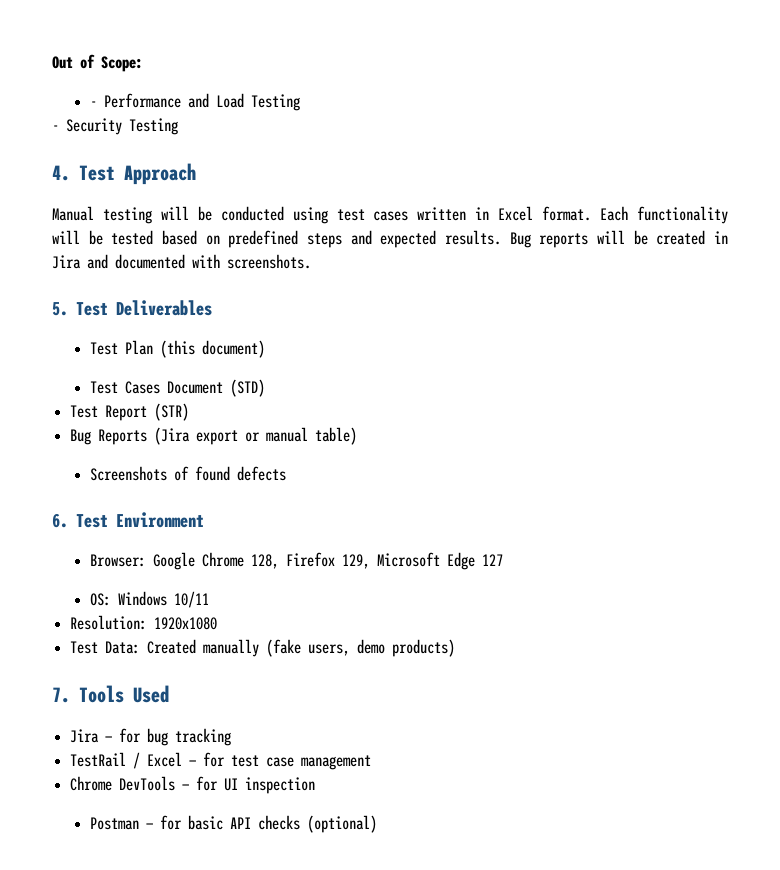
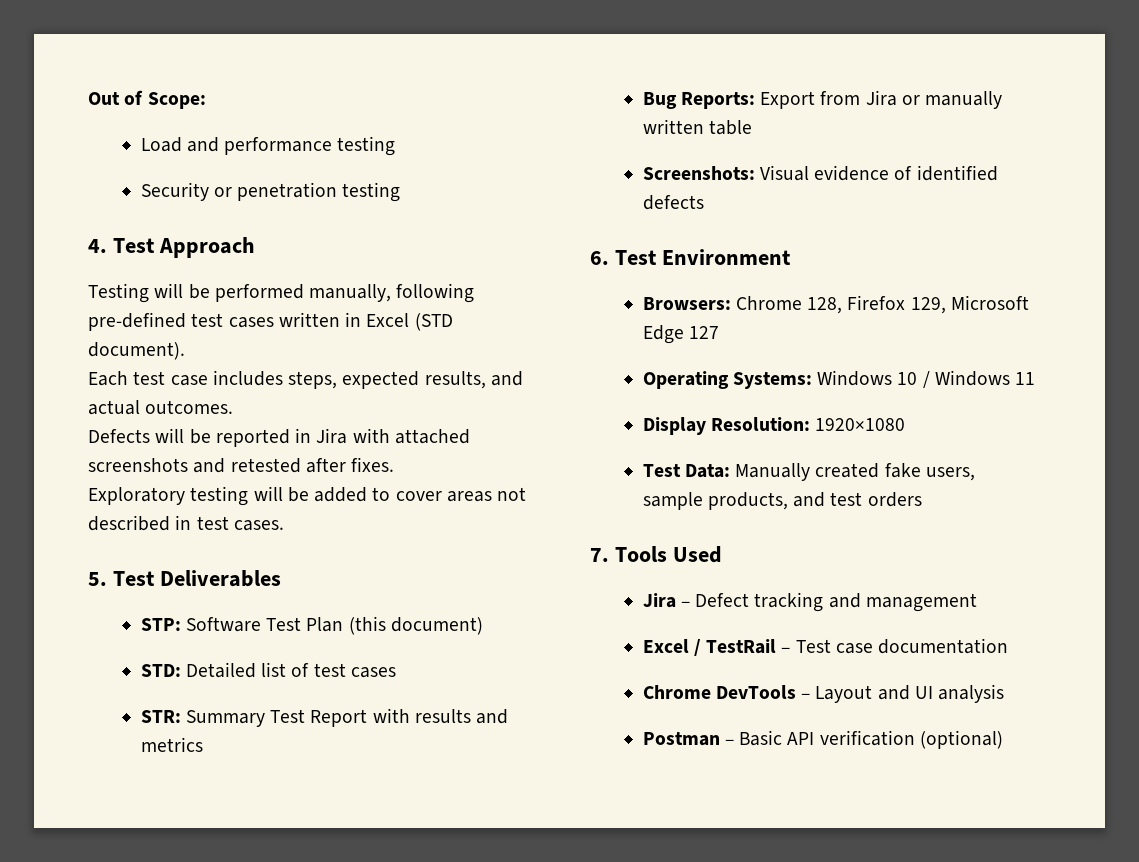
- - Performance and Load Testing
- - Security Testing
+ Load and performance testing
+ Security or penetration testing
  4. Test Approach
- Manual testing will be conducted using test cases written in Excel format. Each functionality will be tested based on predefined steps and expected results. Bug reports will be created in Jira and documented with screenshots.
+ Testing will be performed manually, following pre-defined test cases written in Excel (STD document).
+ Each test case includes steps, expected results, and actual outcomes.
+ Defects will be reported in Jira with attached screenshots and retested after fixes.
+ Exploratory testing will be added to cover areas not described in test cases.
- Test Plan (this document)
+ STP: Software Test Plan (this document)
- Test Cases Document (STD)
- Test Report (STR)
- Bug Reports (Jira export or manual table)
- Screenshots of found defects
+ STD: Detailed list of test cases
+ STR: Summary Test Report with results and metrics
+ Bug Reports: Export from Jira or manually written table
+ Screenshots: Visual evidence of identified defects
- Browser: Google Chrome 128, Firefox 129, Microsoft Edge 127
+ Browsers: Chrome 128, Firefox 129, Microsoft Edge 127
- OS: Windows 10/11
- Resolution: 1920x1080
- Test Data: Created manually (fake users, demo products)
+ Operating Systems: Windows 10 / Windows 11
+ Display Resolution: 1920×1080
+ Test Data: Manually created fake users, sample products, and test orders
  7. Tools Used
- Jira — for bug tracking
- TestRail / Excel — for test case management
- Chrome DevTools — for UI inspection
- Postman — for basic API checks (optional)
+ Jira – Defect tracking and management
+ Excel / TestRail – Test case documentation
+ Chrome DevTools – Layout and UI analysis
+ Postman – Basic API verification (optional)

